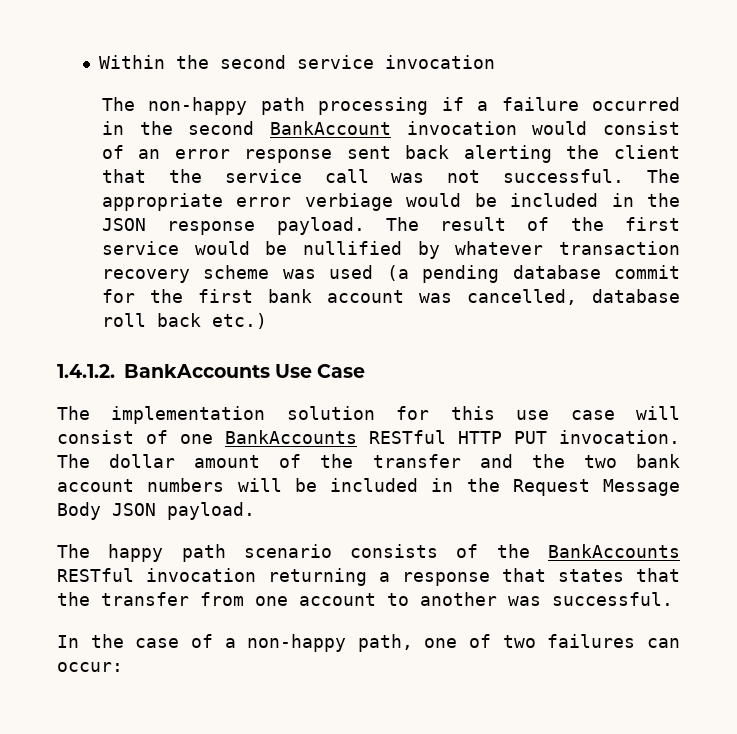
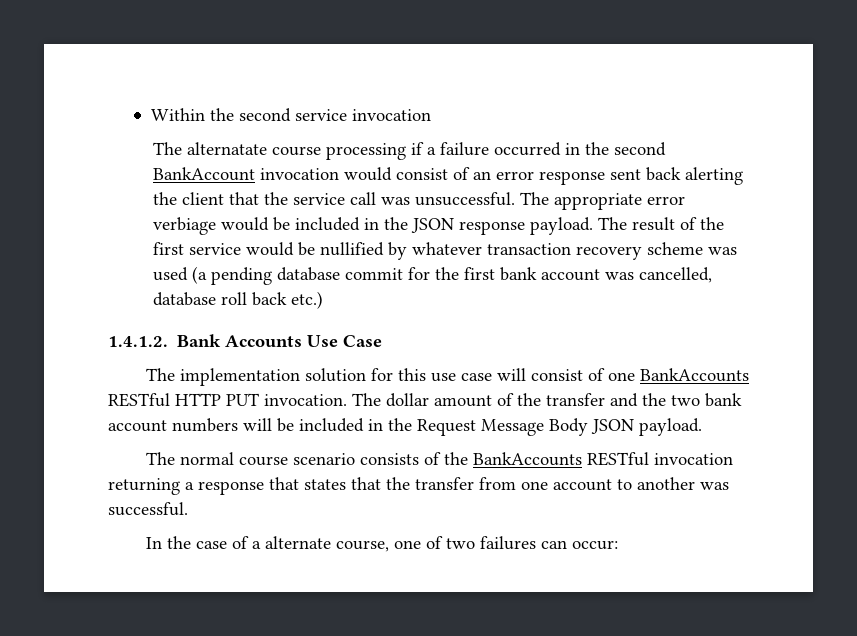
- The non-happy path processing if a failure occurred in the second BankAccount invocation would consist of an error response sent back alerting the client that the service call was not successful.
+ The alternatate course processing if a failure occurred in the second BankAccount invocation would consist of an error response sent back alerting the client that the service call was unsuccessful.
- 1.4.1.2. BankAccounts Use Case
+ 1.4.1.2. Bank Accounts Use Case
- The happy path scenario consists of the BankAccounts RESTful invocation returning a response that states that the transfer from one account to another was successful.
+ The normal course scenario consists of the BankAccounts RESTful invocation returning a response that states that the transfer from one account to another was successful.
- In the case of a non-happy path, one of two failures can occur:
+ In the case of a alternate course, one of two failures can occur:

